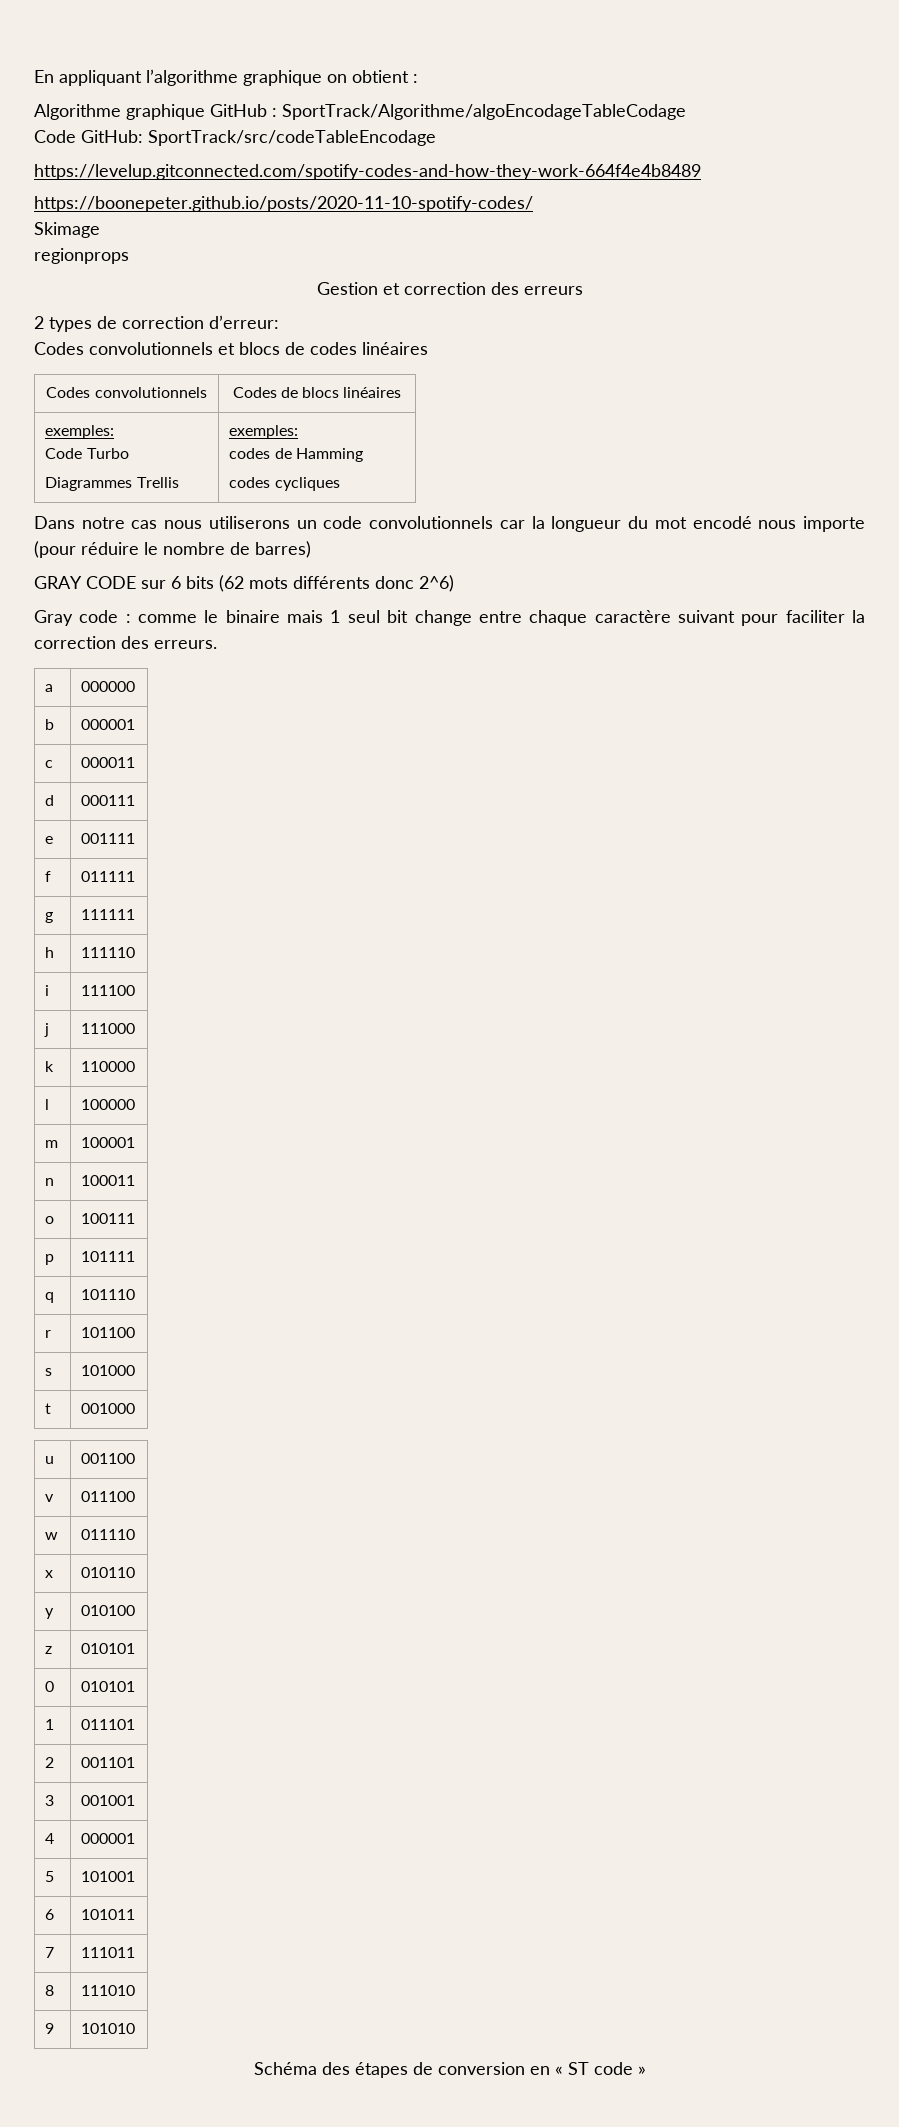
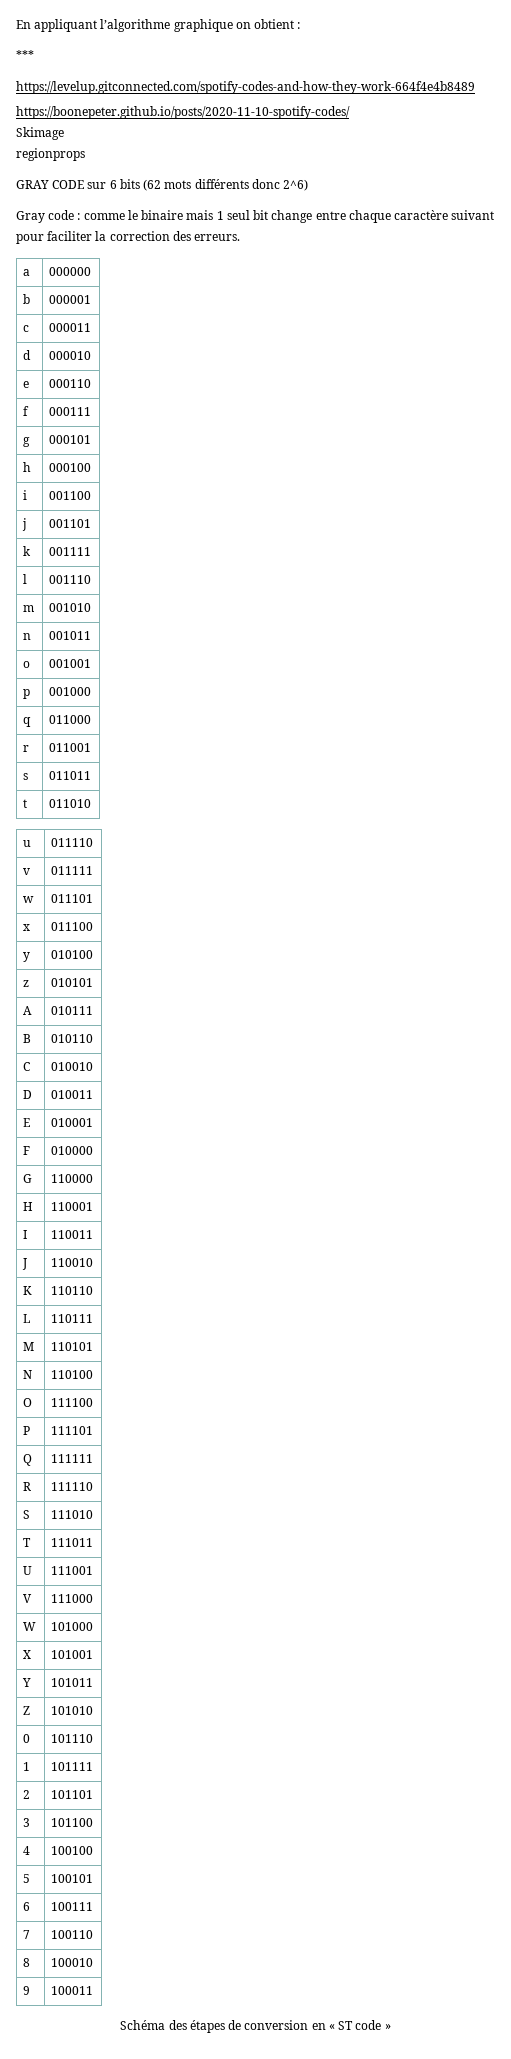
- Algorithme graphique GitHub : SportTrack/Algorithme/algoEncodageTableCodage
- Code GitHub: SportTrack/src/codeTableEncodage
+ ***
  https://levelup.gitconnected.com/spotify-codes-and-how-they-work-664f4e4b8489
  https://boonepeter.github.io/posts/2020-11-10-spotify-codes/
  Skimage
  regionprops
- Gestion et correction des erreurs
- 2 types de correction d’erreur:
- Codes convolutionnels et blocs de codes linéaires
- Codes convolutionnels | Codes de blocs linéaires
- exemples:
- Code Turbo
- Diagrammes Trellis | exemples:
- codes de Hamming
- codes cycliques
- Dans notre cas nous utiliserons un code convolutionnels car la longueur du mot encodé nous importe (pour réduire le nombre de barres)
- d | 000111
+ d | 000010
- e | 001111
+ e | 000110
- f | 011111
+ f | 000111
- g | 111111
+ g | 000101
- h | 111110
+ h | 000100
- i | 111100
+ i | 001100
- j | 111000
+ j | 001101
- k | 110000
- l | 100000
+ k | 001111
+ l | 001110
- m | 100001
+ m | 001010
- n | 100011
+ n | 001011
- o | 100111
+ o | 001001
- p | 101111
+ p | 001000
- q | 101110
+ q | 011000
- r | 101100
+ r | 011001
- s | 101000
+ s | 011011
- t | 001000
+ t | 011010
- u | 001100
+ u | 011110
- v | 011100
+ v | 011111
- w | 011110
+ w | 011101
- x | 010110
+ x | 011100
- 0 | 010101
- 1 | 011101
+ A | 010111
+ B | 010110
+ C | 010010
+ D | 010011
+ E | 010001
+ F | 010000
+ G | 110000
+ H | 110001
+ I | 110011
+ J | 110010
+ K | 110110
+ L | 110111
+ M | 110101
+ N | 110100
+ O | 111100
+ P | 111101
+ Q | 111111
+ R | 111110
+ S | 111010
+ T | 111011
+ U | 111001
+ V | 111000
+ W | 101000
+ X | 101001
+ Y | 101011
+ Z | 101010
+ 0 | 101110
+ 1 | 101111
- 2 | 001101
+ 2 | 101101
- 3 | 001001
+ 3 | 101100
- 4 | 000001
+ 4 | 100100
- 5 | 101001
+ 5 | 100101
- 6 | 101011
+ 6 | 100111
- 7 | 111011
+ 7 | 100110
- 8 | 111010
+ 8 | 100010
- 9 | 101010
+ 9 | 100011

